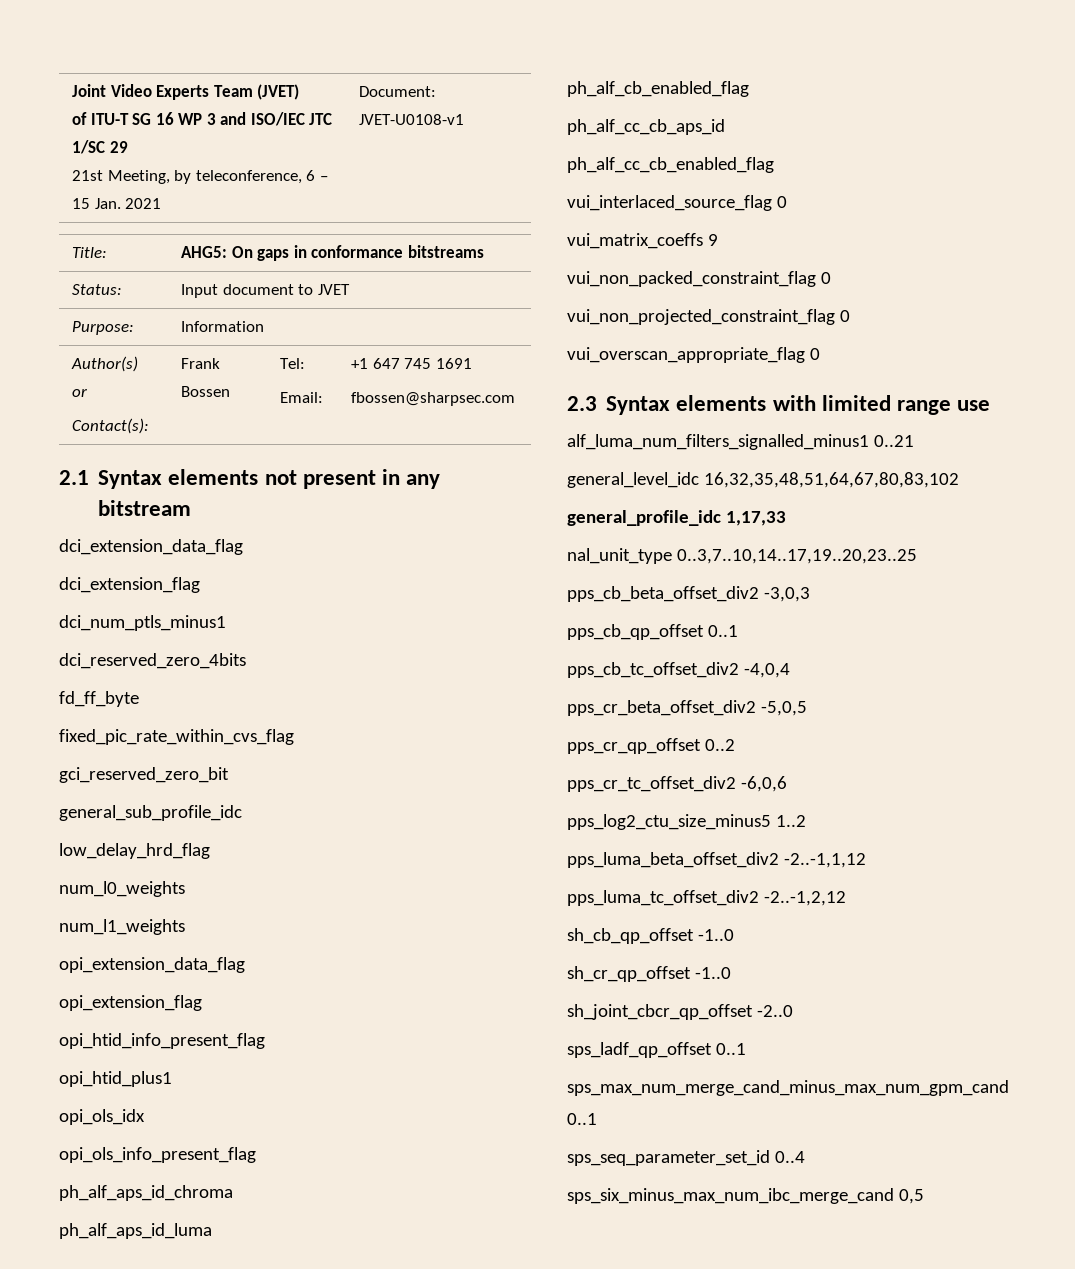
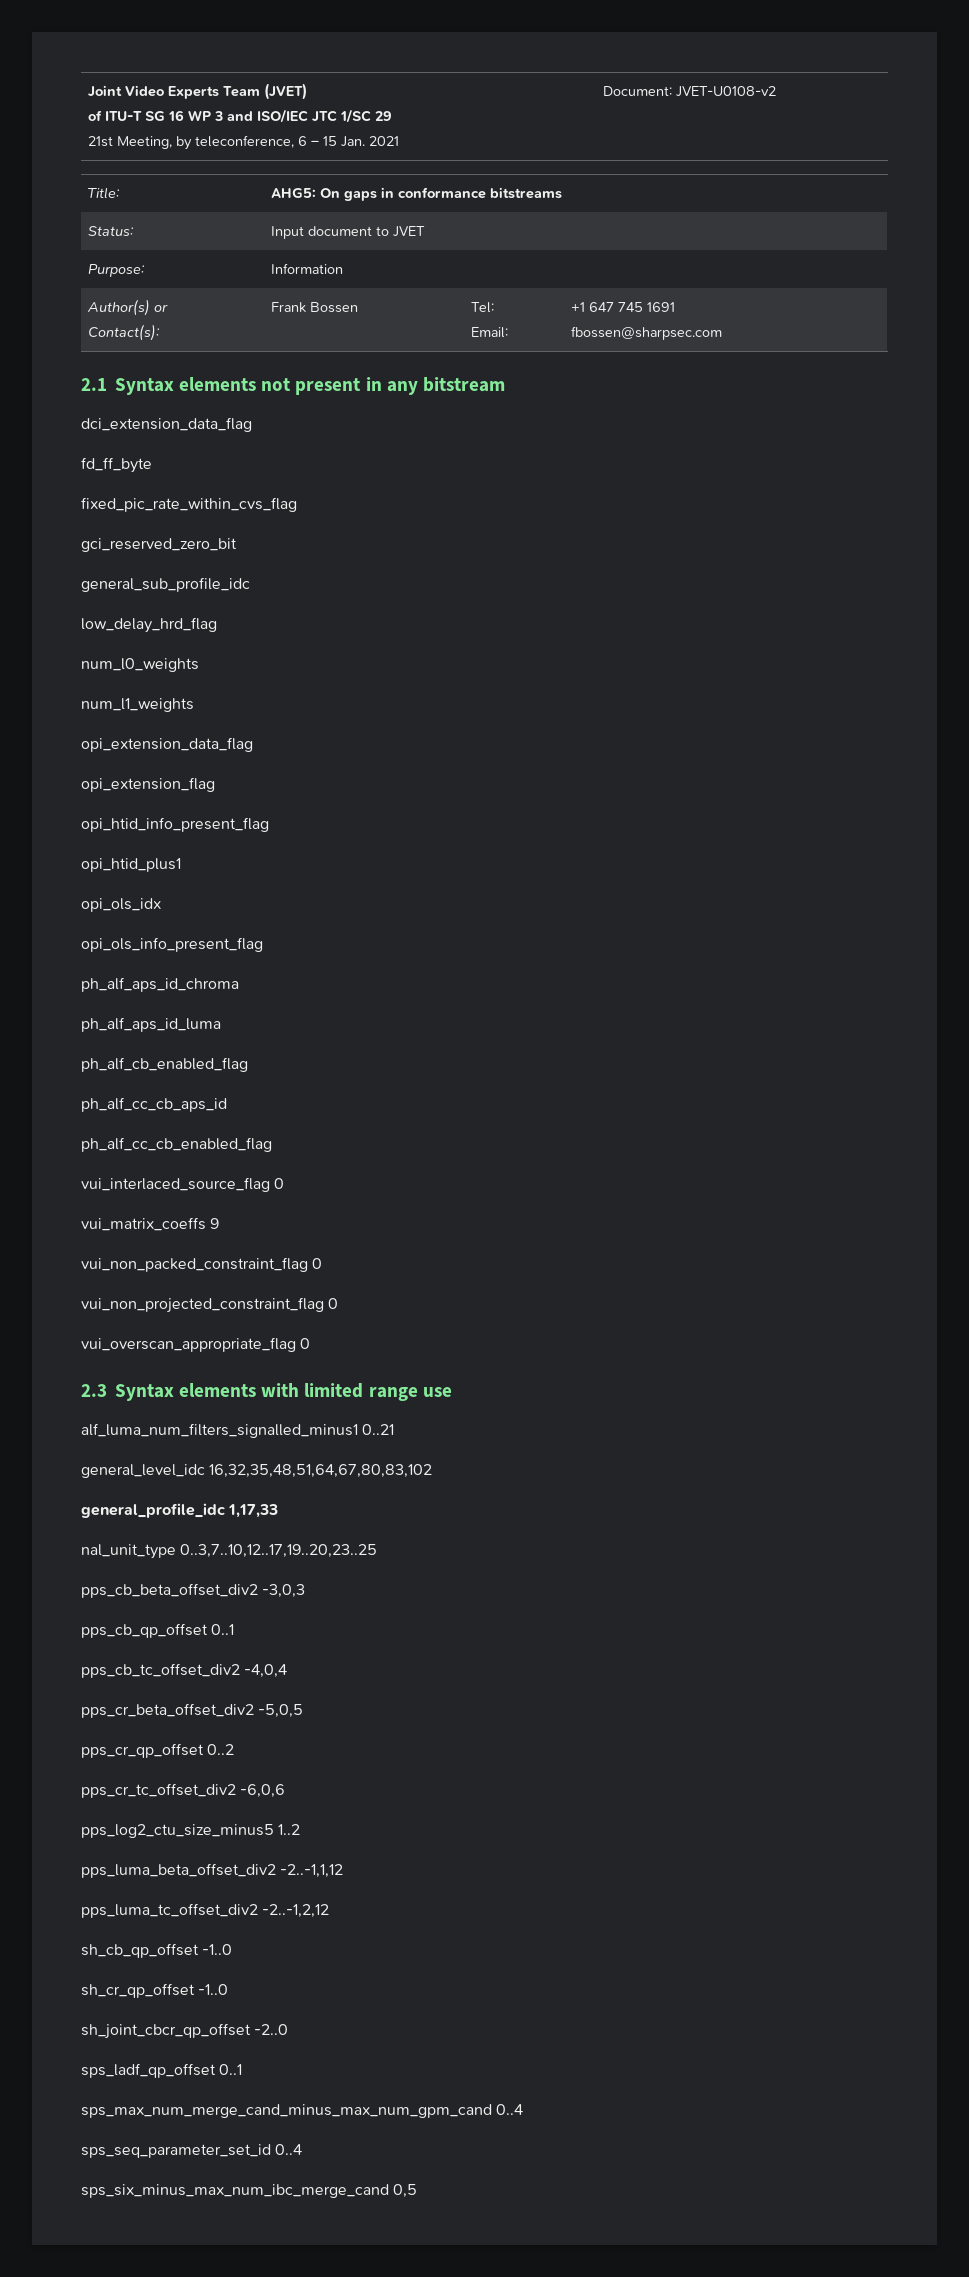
  Joint Video Experts Team (JVET)
  of ITU-T SG 16 WP 3 and ISO/IEC JTC 1/SC 29
- 21st Meeting, by teleconference, 6 – 15 Jan. 2021 | Document: JVET-U0108-v1
+ 21st Meeting, by teleconference, 6 – 15 Jan. 2021 | Document: JVET-U0108-v2
- dci_extension_flag
- dci_num_ptls_minus1
- dci_reserved_zero_4bits
- nal_unit_type 0..3,7..10,14..17,19..20,23..25
+ nal_unit_type 0..3,7..10,12..17,19..20,23..25
- sps_max_num_merge_cand_minus_max_num_gpm_cand 0..1
+ sps_max_num_merge_cand_minus_max_num_gpm_cand 0..4

